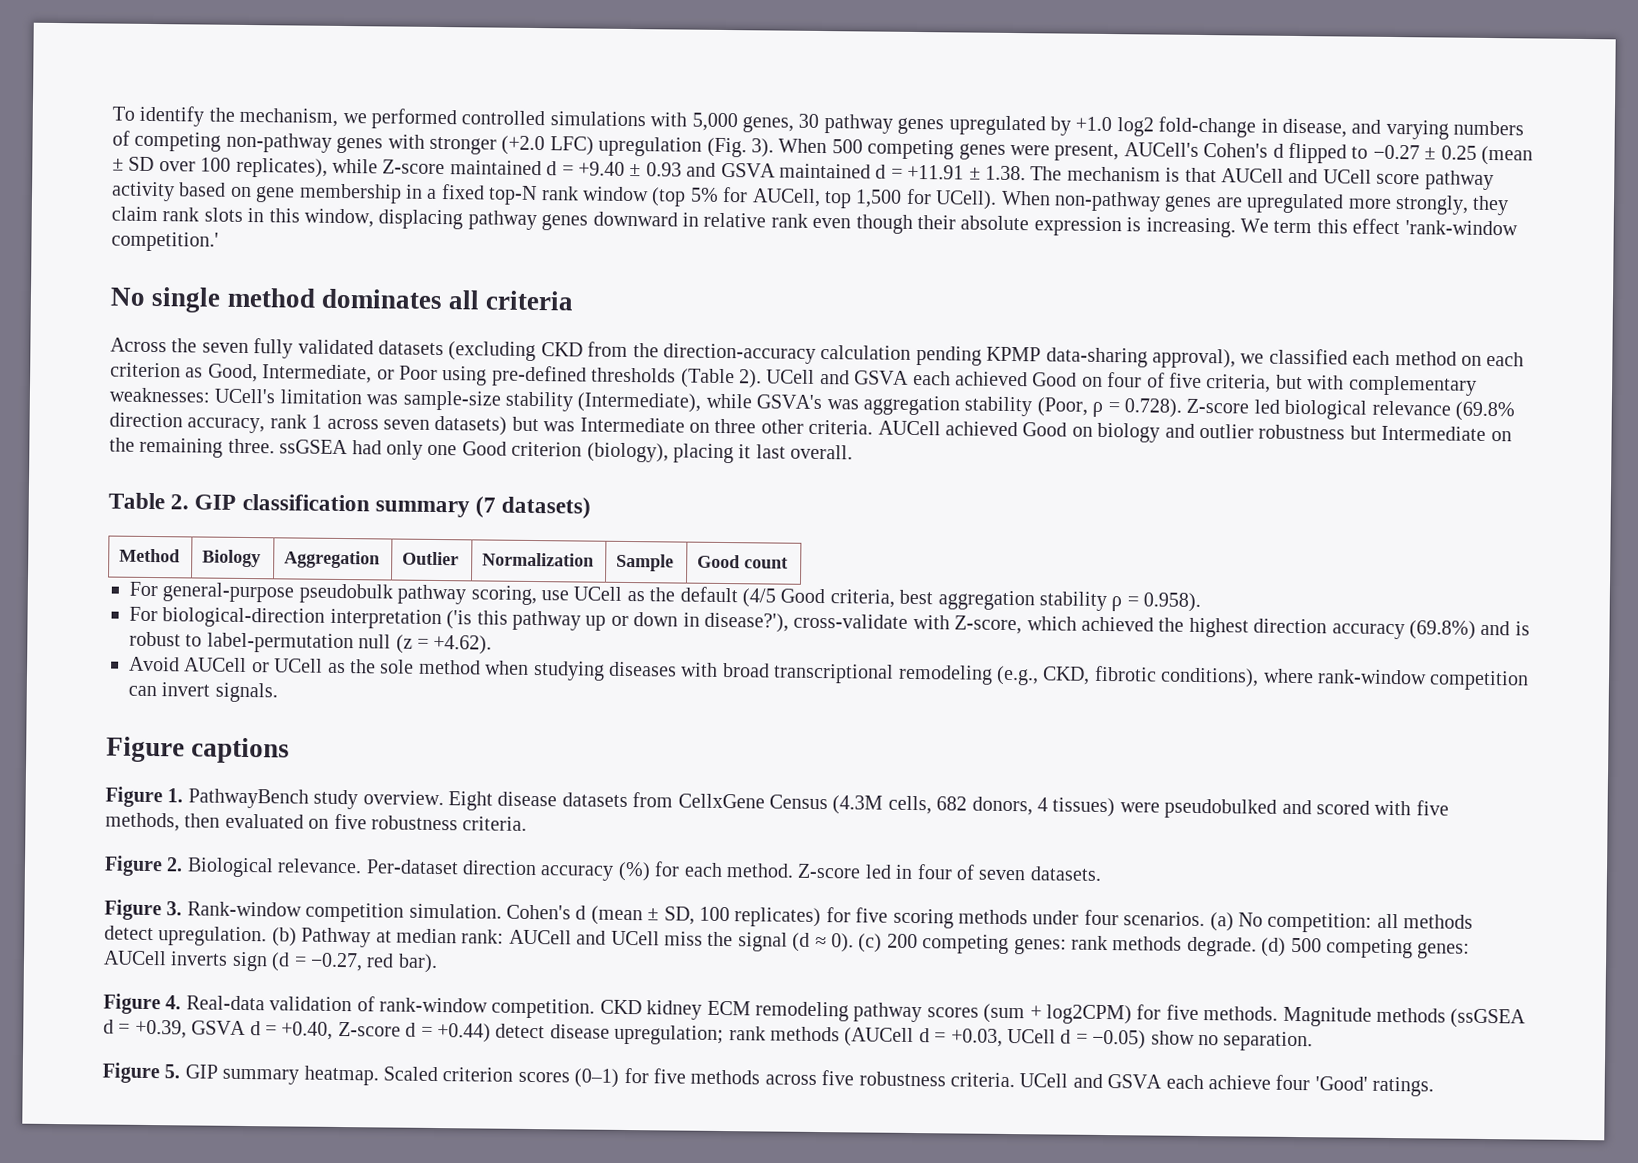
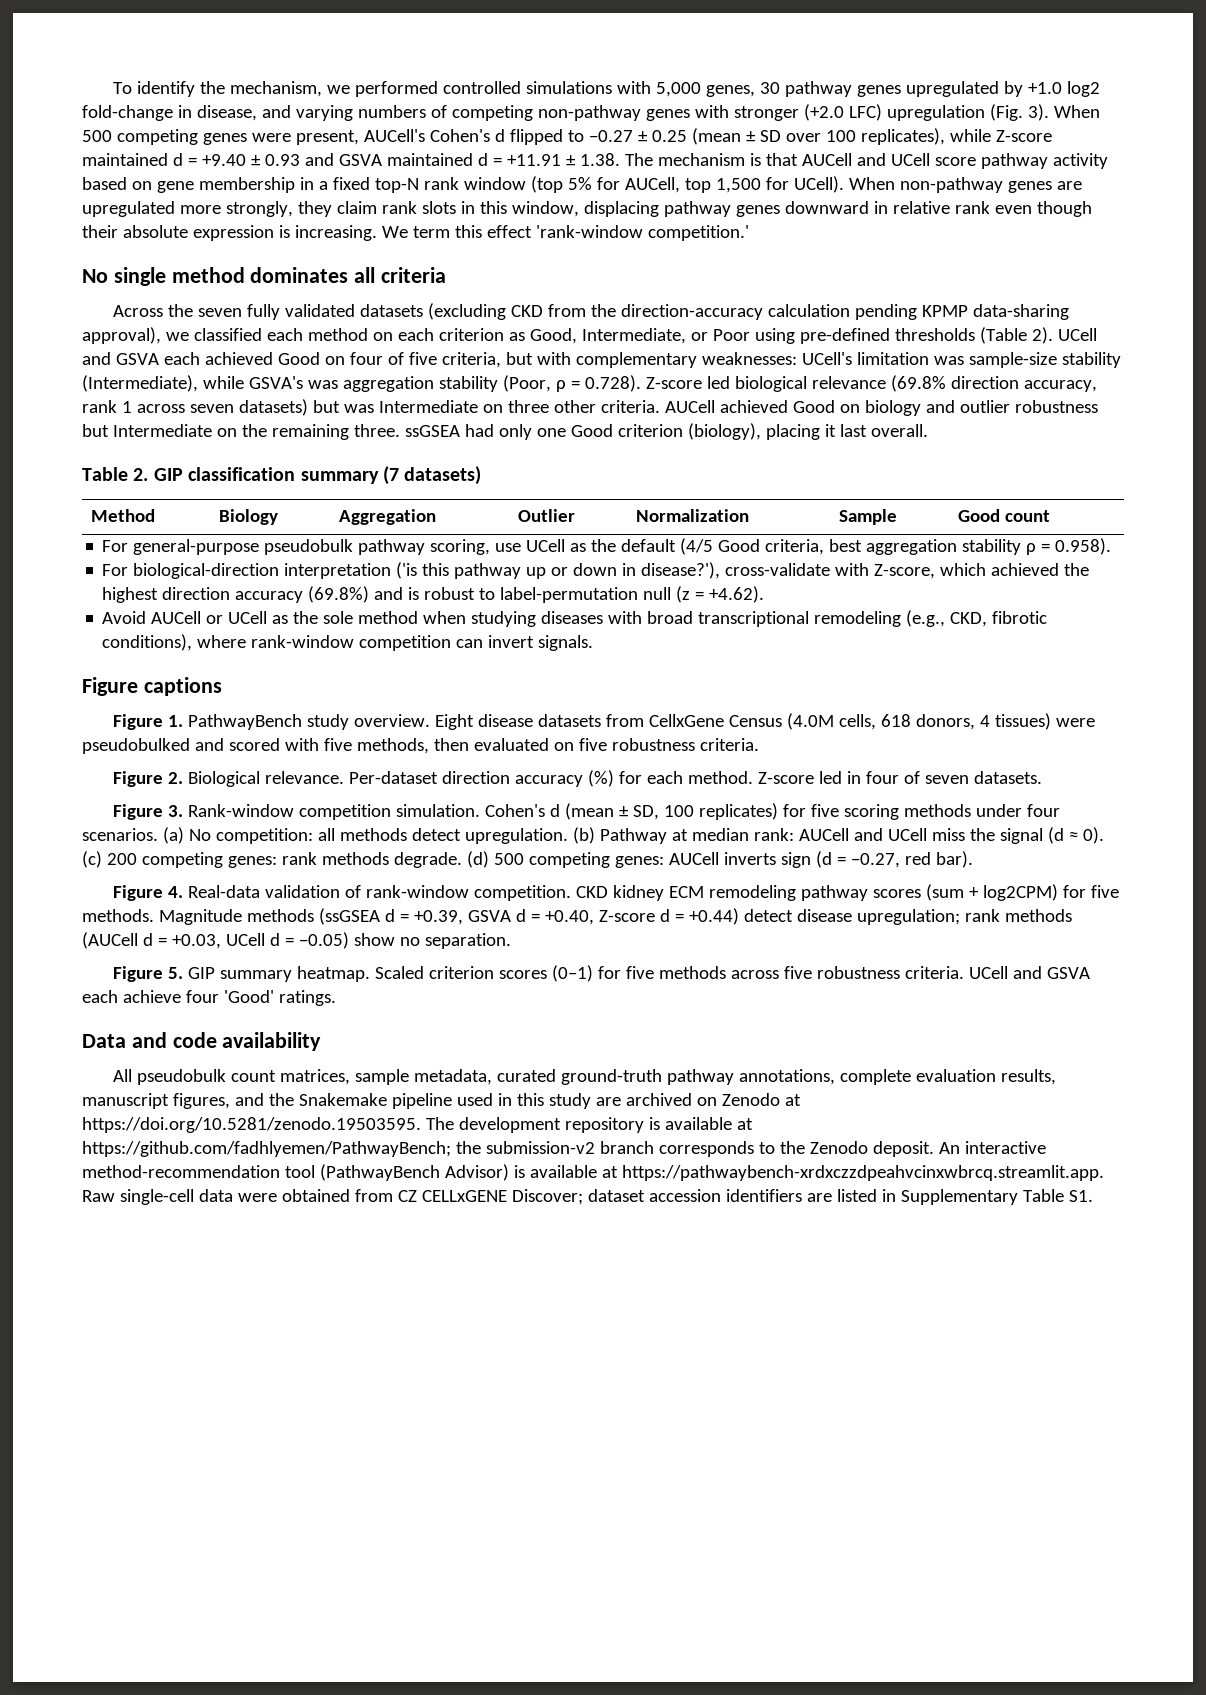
- Eight disease datasets from CellxGene Census (4.3M cells, 682 donors, 4 tissues) were pseudobulked and scored with five methods, then evaluated on five robustness criteria.
+ Eight disease datasets from CellxGene Census (4.0M cells, 618 donors, 4 tissues) were pseudobulked and scored with five methods, then evaluated on five robustness criteria.
+ Data and code availability
+ All pseudobulk count matrices, sample metadata, curated ground-truth pathway annotations, complete evaluation results, manuscript figures, and the Snakemake pipeline used in this study are archived on Zenodo at https://doi.org/10.5281/zenodo.19503595. The development repository is available at https://github.com/fadhlyemen/PathwayBench; the submission-v2 branch corresponds to the Zenodo deposit. An interactive method-recommendation tool (PathwayBench Advisor) is available at https://pathwaybench-xrdxczzdpeahvcinxwbrcq.streamlit.app. Raw single-cell data were obtained from CZ CELLxGENE Discover; dataset accession identifiers are listed in Supplementary Table S1.

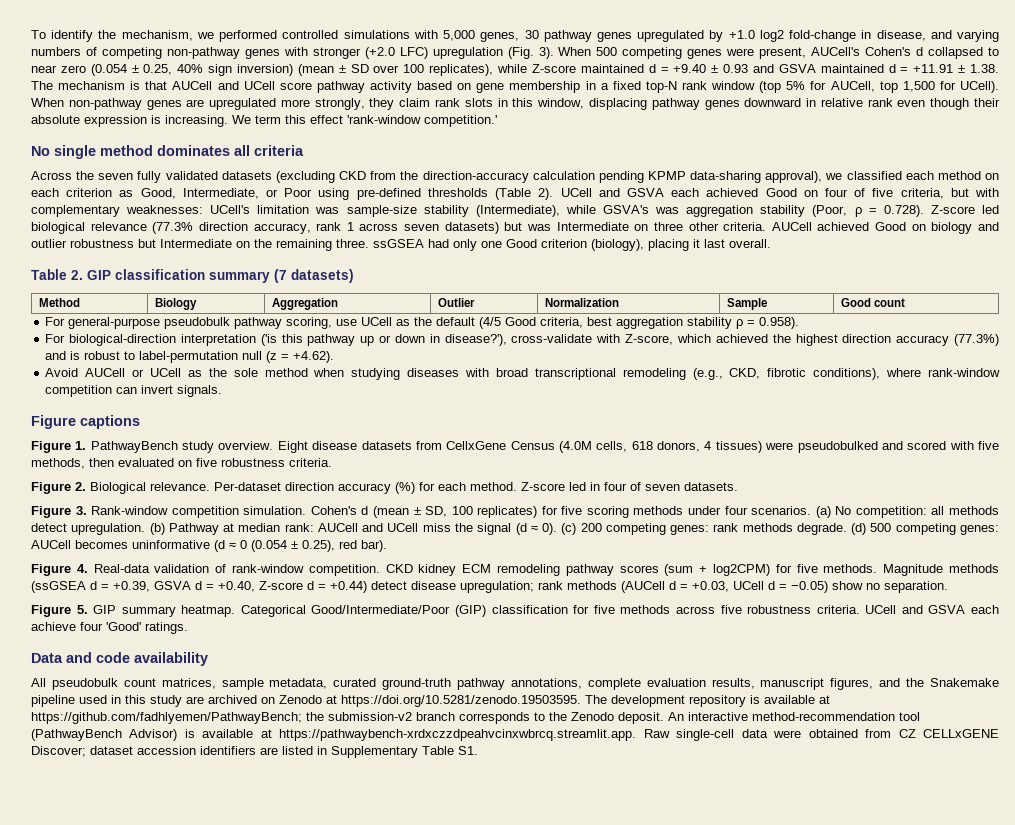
- When 500 competing genes were present, AUCell's Cohen's d flipped to −0.27 ± 0.25 (mean ± SD over 100 replicates), while Z-score maintained d = +9.40 ± 0.93 and GSVA maintained d = +11.91 ± 1.38. The mechanism is that AUCell and UCell score pathway activity based on gene membership in a fixed top-N rank window (top 5% for AUCell, top 1,500 for UCell).
+ When 500 competing genes were present, AUCell's Cohen's d collapsed to near zero (0.054 ± 0.25, 40% sign inversion) (mean ± SD over 100 replicates), while Z-score maintained d = +9.40 ± 0.93 and GSVA maintained d = +11.91 ± 1.38. The mechanism is that AUCell and UCell score pathway activity based on gene membership in a fixed top-N rank window (top 5% for AUCell, top 1,500 for UCell).
- UCell and GSVA each achieved Good on four of five criteria, but with complementary weaknesses: UCell's limitation was sample-size stability (Intermediate), while GSVA's was aggregation stability (Poor, ρ = 0.728). Z-score led biological relevance (69.8% direction accuracy, rank 1 across seven datasets) but was Intermediate on three other criteria.
+ UCell and GSVA each achieved Good on four of five criteria, but with complementary weaknesses: UCell's limitation was sample-size stability (Intermediate), while GSVA's was aggregation stability (Poor, ρ = 0.728). Z-score led biological relevance (77.3% direction accuracy, rank 1 across seven datasets) but was Intermediate on three other criteria.
- For biological-direction interpretation ('is this pathway up or down in disease?'), cross-validate with Z-score, which achieved the highest direction accuracy (69.8%) and is robust to label-permutation null (z = +4.62).
+ For biological-direction interpretation ('is this pathway up or down in disease?'), cross-validate with Z-score, which achieved the highest direction accuracy (77.3%) and is robust to label-permutation null (z = +4.62).
- (d) 500 competing genes: AUCell inverts sign (d = −0.27, red bar).
+ (d) 500 competing genes: AUCell becomes uninformative (d ≈ 0 (0.054 ± 0.25), red bar).
- Scaled criterion scores (0–1) for five methods across five robustness criteria.
+ Categorical Good/Intermediate/Poor (GIP) classification for five methods across five robustness criteria.

